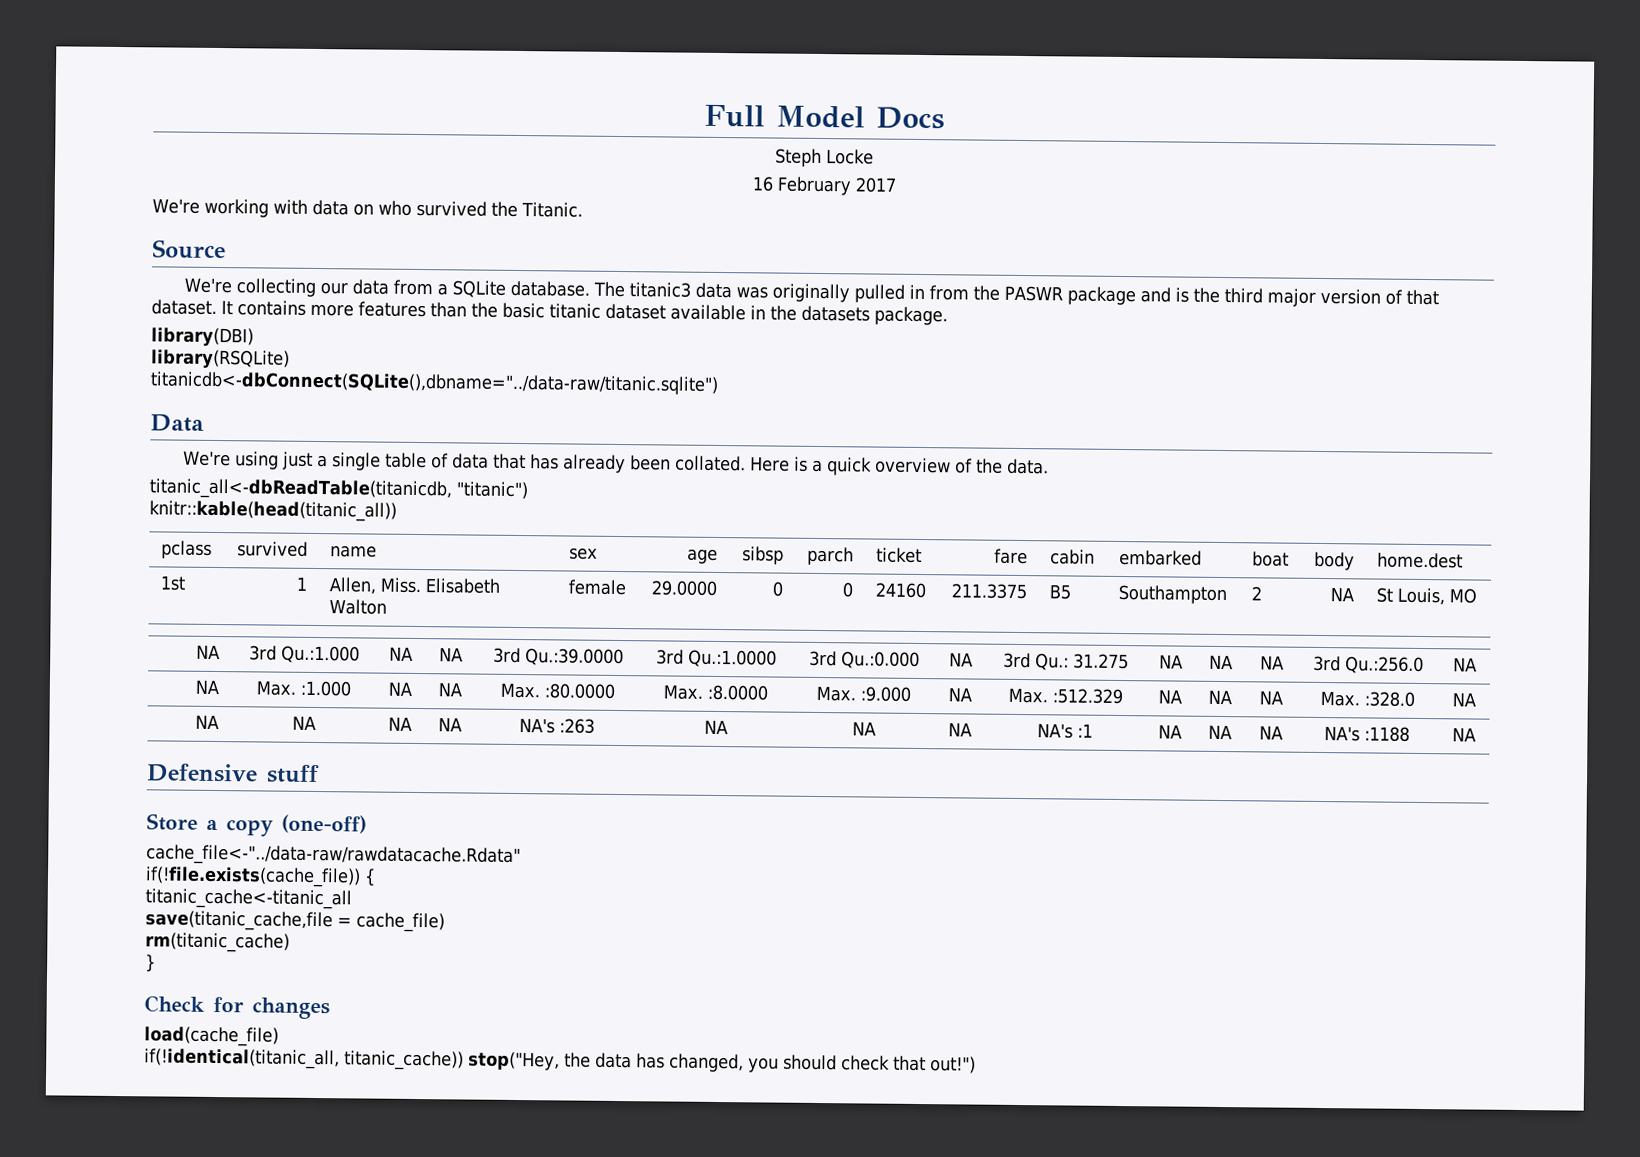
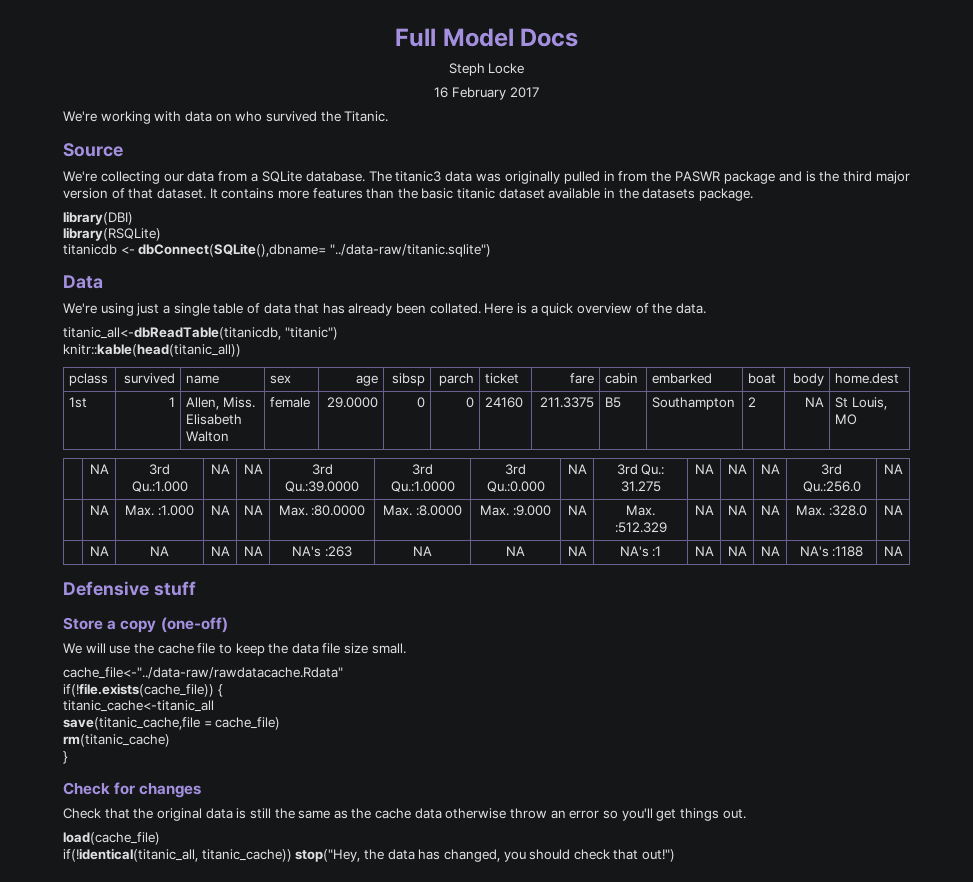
- titanicdb<-dbConnect(SQLite(),dbname="../data-raw/titanic.sqlite")
+ titanicdb <- dbConnect(SQLite(),dbname= "../data-raw/titanic.sqlite")
+ We will use the cache file to keep the data file size small.
+ Check that the original data is still the same as the cache data otherwise throw an error so you'll get things out.

